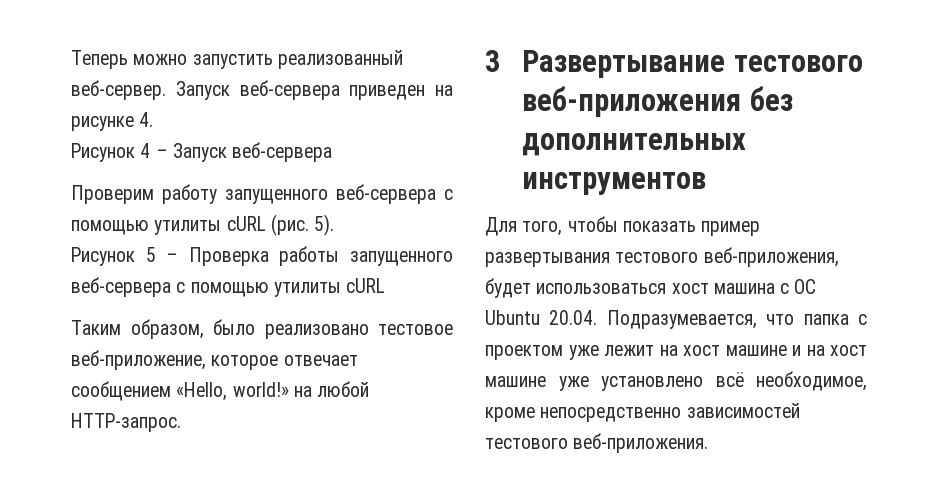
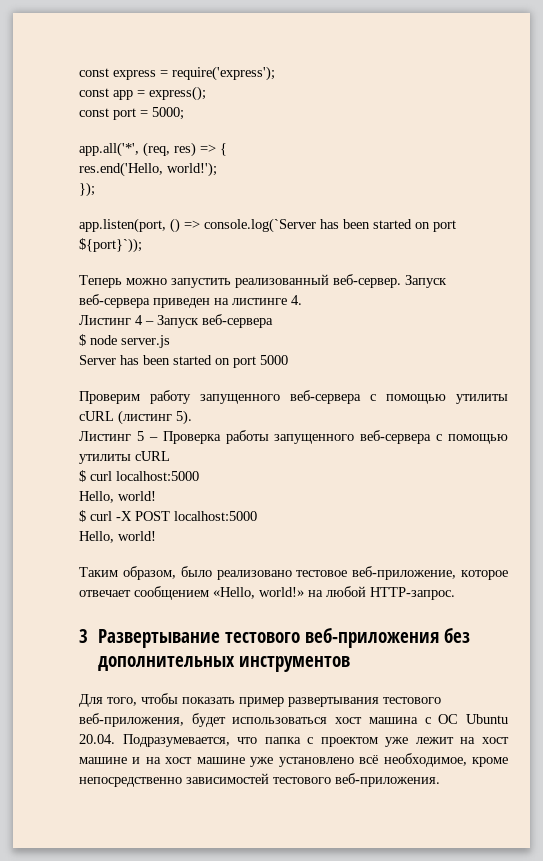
+ const express = require('express');
+ const app = express();
+ const port = 5000;
+ app.all('*', (req, res) => {
+ res.end('Hello, world!');
+ });
+ app.listen(port, () => console.log(`Server has been started on port ${port}`));
- Запуск веб-сервера приведен на рисунке 4.
+ Запуск веб-сервера приведен на листинге 4.
- Рисунок 4 – Запуск веб-сервера
+ Листинг 4 – Запуск веб-сервера
+ $ node server.js
+ Server has been started on port 5000
- Проверим работу запущенного веб-сервера с помощью утилиты cURL (рис. 5).
+ Проверим работу запущенного веб-сервера с помощью утилиты cURL (листинг 5).
- Рисунок 5 – Проверка работы запущенного веб-сервера с помощью утилиты cURL
+ Листинг 5 – Проверка работы запущенного веб-сервера с помощью утилиты cURL
+ $ curl localhost:5000
+ Hello, world!
+ $ curl -X POST localhost:5000
+ Hello, world!

